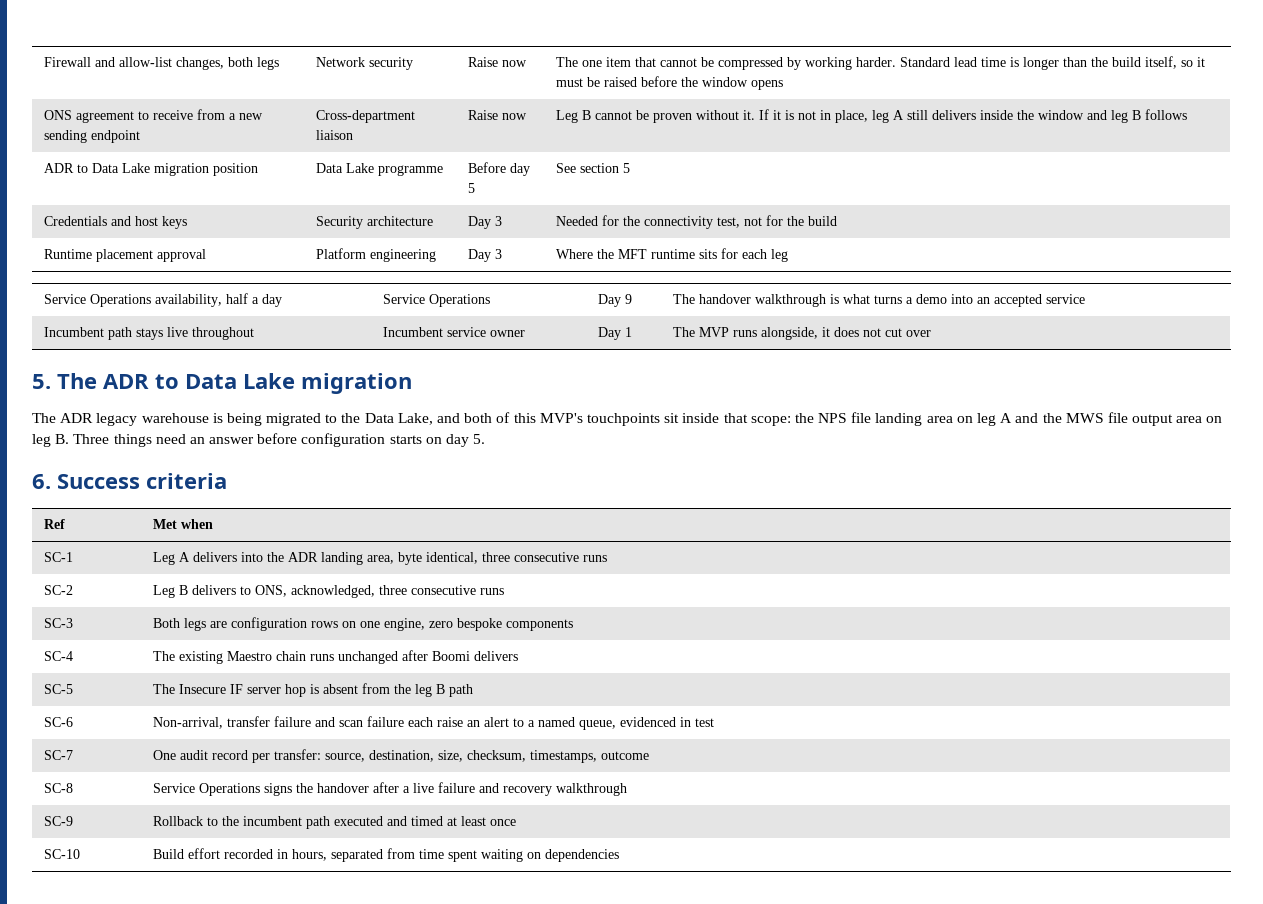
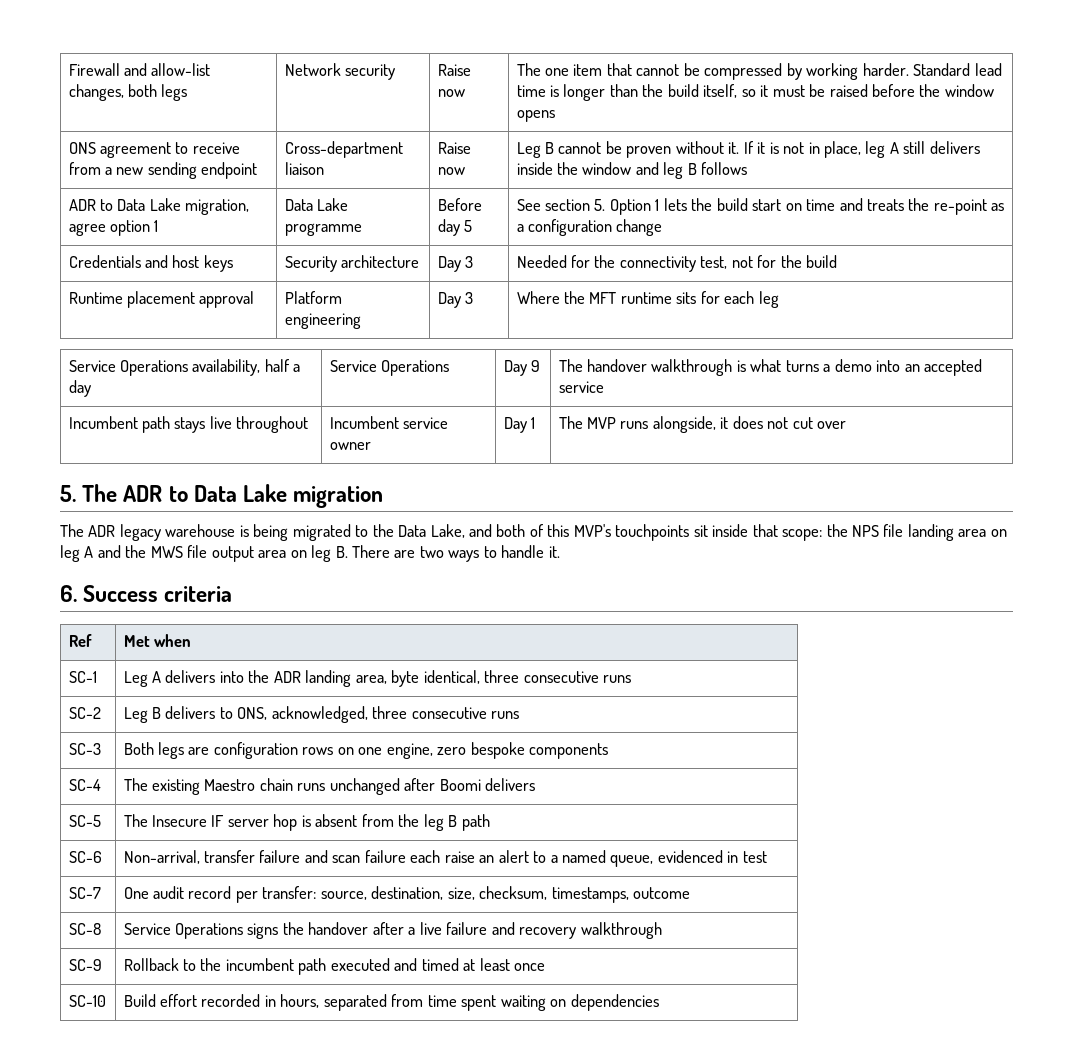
- ADR to Data Lake migration position | Data Lake programme | Before day 5 | See section 5
+ ADR to Data Lake migration, agree option 1 | Data Lake programme | Before day 5 | See section 5. Option 1 lets the build start on time and treats the re-point as a configuration change
- The ADR legacy warehouse is being migrated to the Data Lake, and both of this MVP's touchpoints sit inside that scope: the NPS file landing area on leg A and the MWS file output area on leg B. Three things need an answer before configuration starts on day 5.
+ The ADR legacy warehouse is being migrated to the Data Lake, and both of this MVP's touchpoints sit inside that scope: the NPS file landing area on leg A and the MWS file output area on leg B. There are two ways to handle it.

